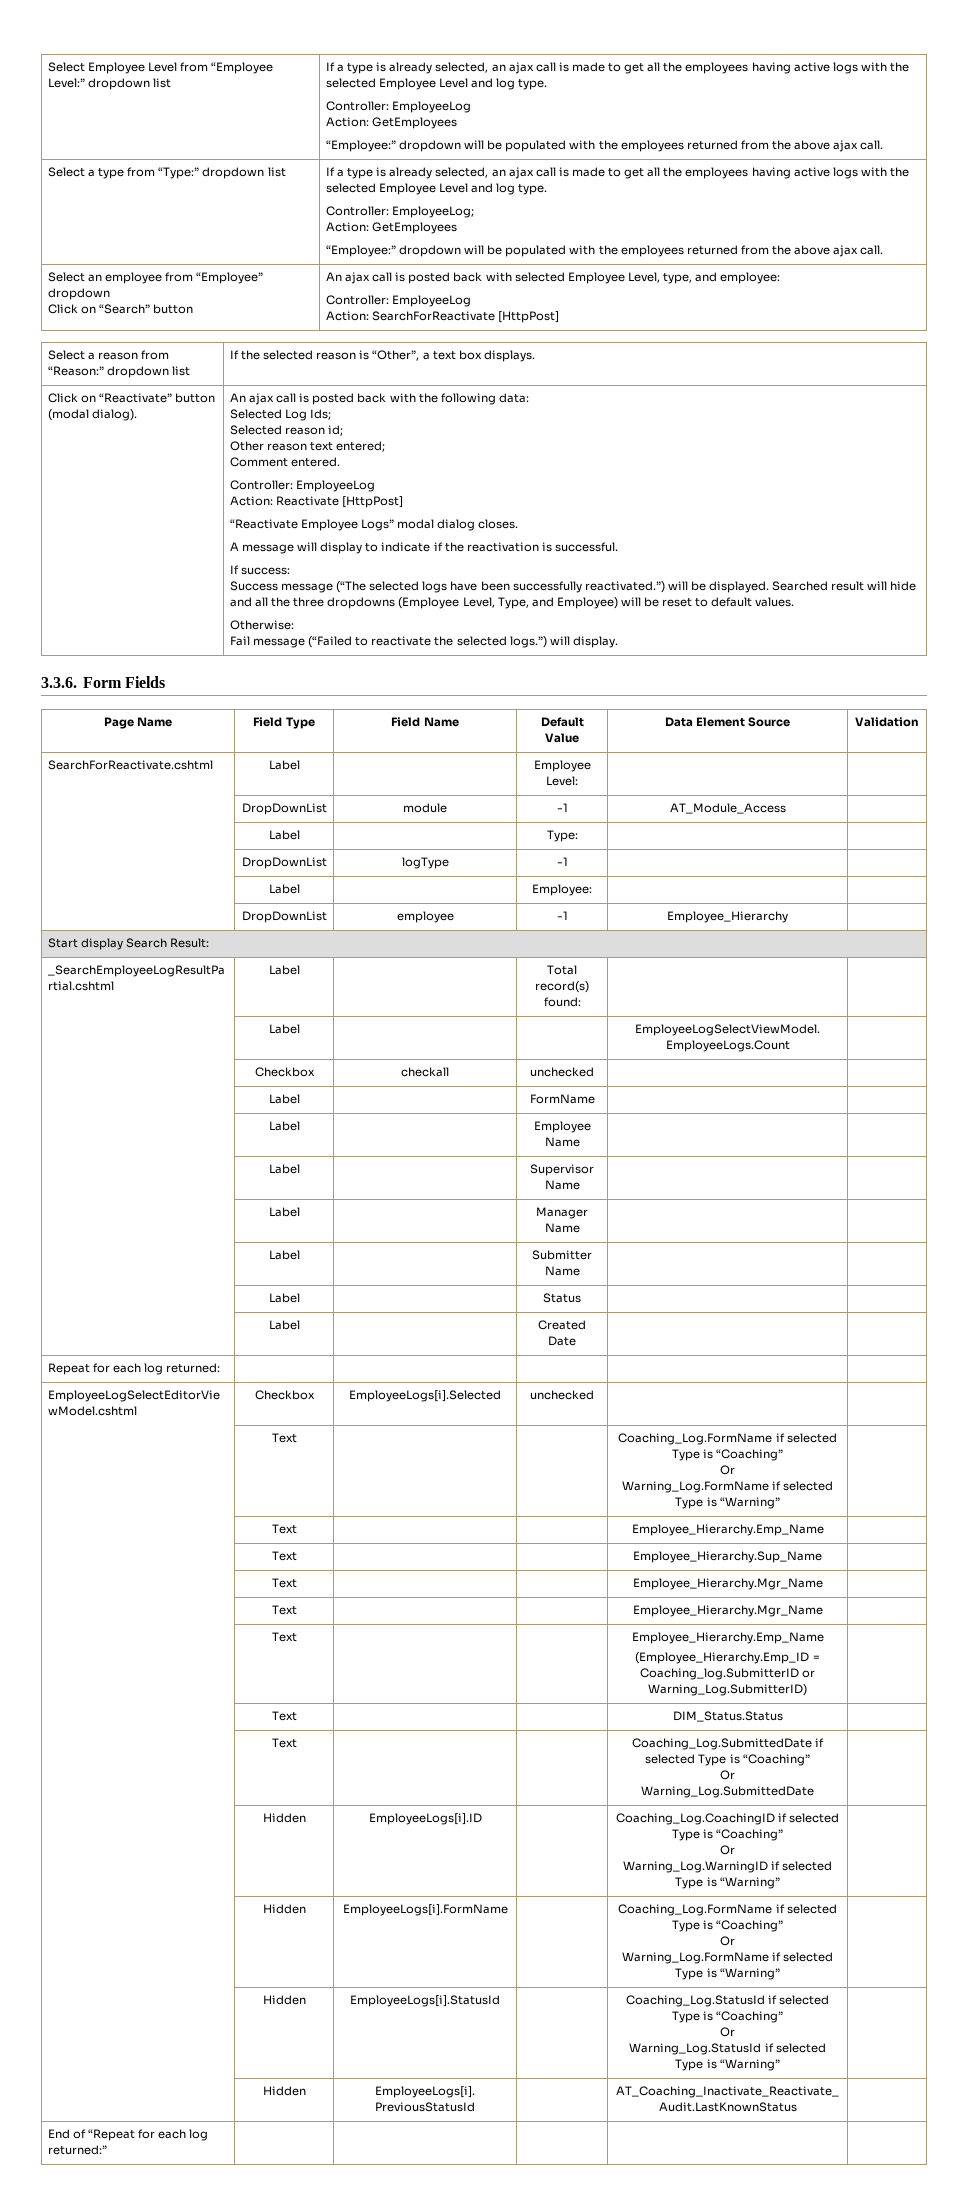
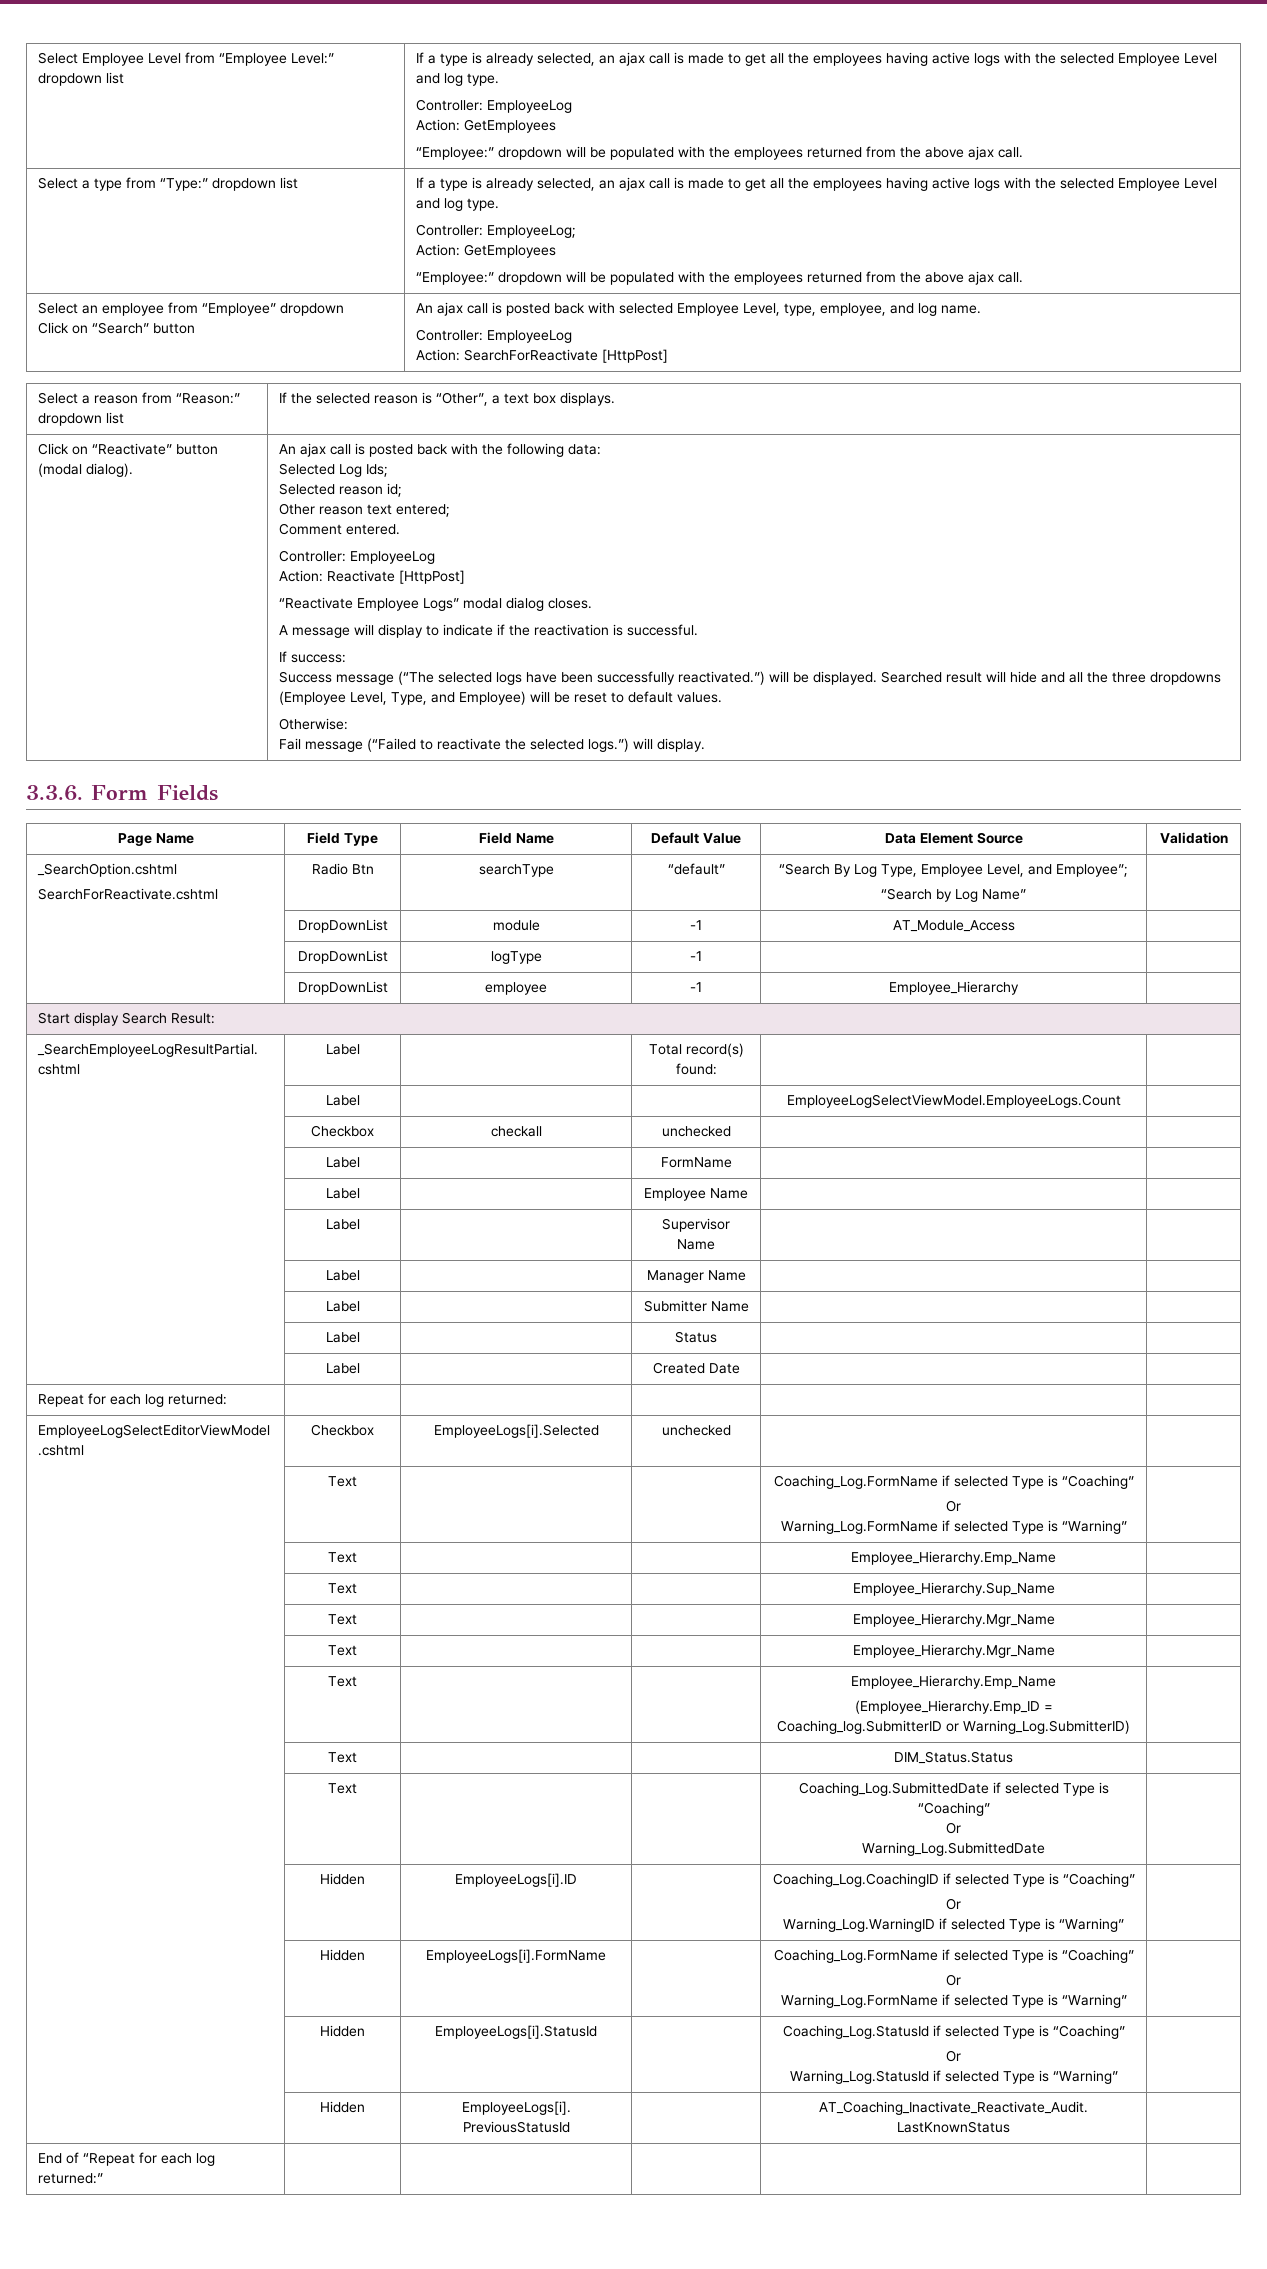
  Select an employee from “Employee” dropdown
- Click on “Search” button | An ajax call is posted back with selected Employee Level, type, and employee:
+ Click on “Search” button | An ajax call is posted back with selected Employee Level, type, employee, and log name.
- SearchForReactivate.cshtml | Label | | Employee Level: | |
+ _SearchOption.cshtml
+ SearchForReactivate.cshtml | Radio Btn | searchType | “default” | “Search By Log Type, Employee Level, and Employee”;
+ “Search by Log Name” |
- | Label | | Type: | |
- | Label | | Employee: | |

